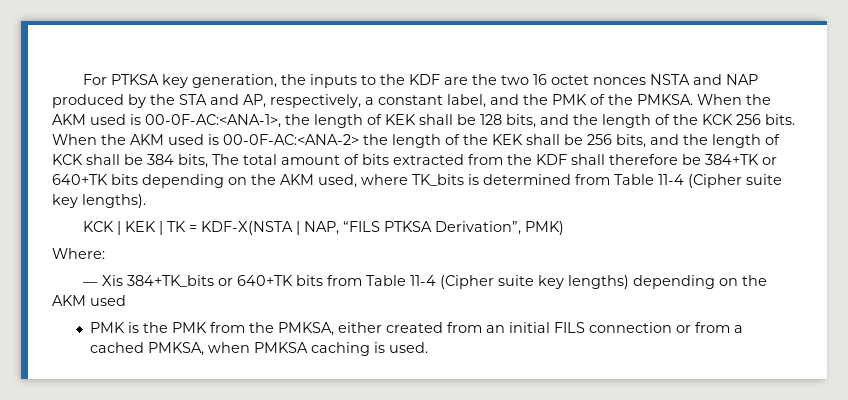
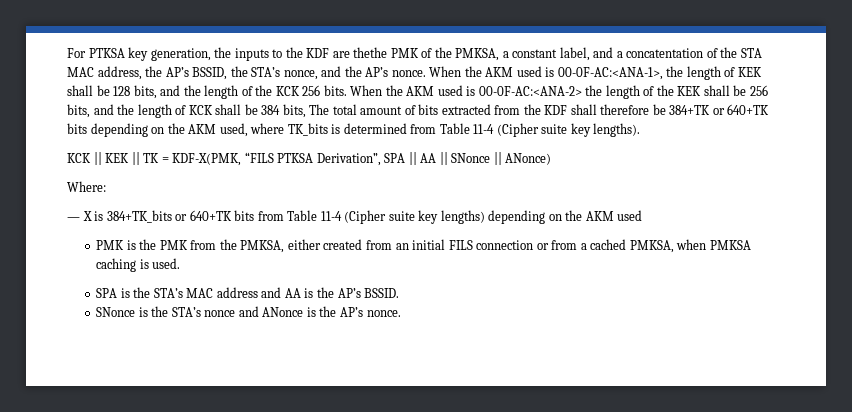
- For PTKSA key generation, the inputs to the KDF are the two 16 octet nonces NSTA and NAP produced by the STA and AP, respectively, a constant label, and the PMK of the PMKSA.
+ For PTKSA key generation, the inputs to the KDF are thethe PMK of the PMKSA, a constant label, and a concatentation of the STA MAC address, the AP’s BSSID, the STA’s nonce, and the AP’s nonce.
- KCK | KEK | TK = KDF-X(NSTA | NAP, “FILS PTKSA Derivation”, PMK)
+ KCK || KEK || TK = KDF-X(PMK, “FILS PTKSA Derivation”, SPA || AA || SNonce || ANonce)
- — Xis 384+TK_bits or 640+TK bits from Table 11-4 (Cipher suite key lengths) depending on the AKM used
+ — X is 384+TK_bits or 640+TK bits from Table 11-4 (Cipher suite key lengths) depending on the AKM used
+ SPA is the STA’s MAC address and AA is the AP’s BSSID.
+ SNonce is the STA’s nonce and ANonce is the AP’s nonce.

